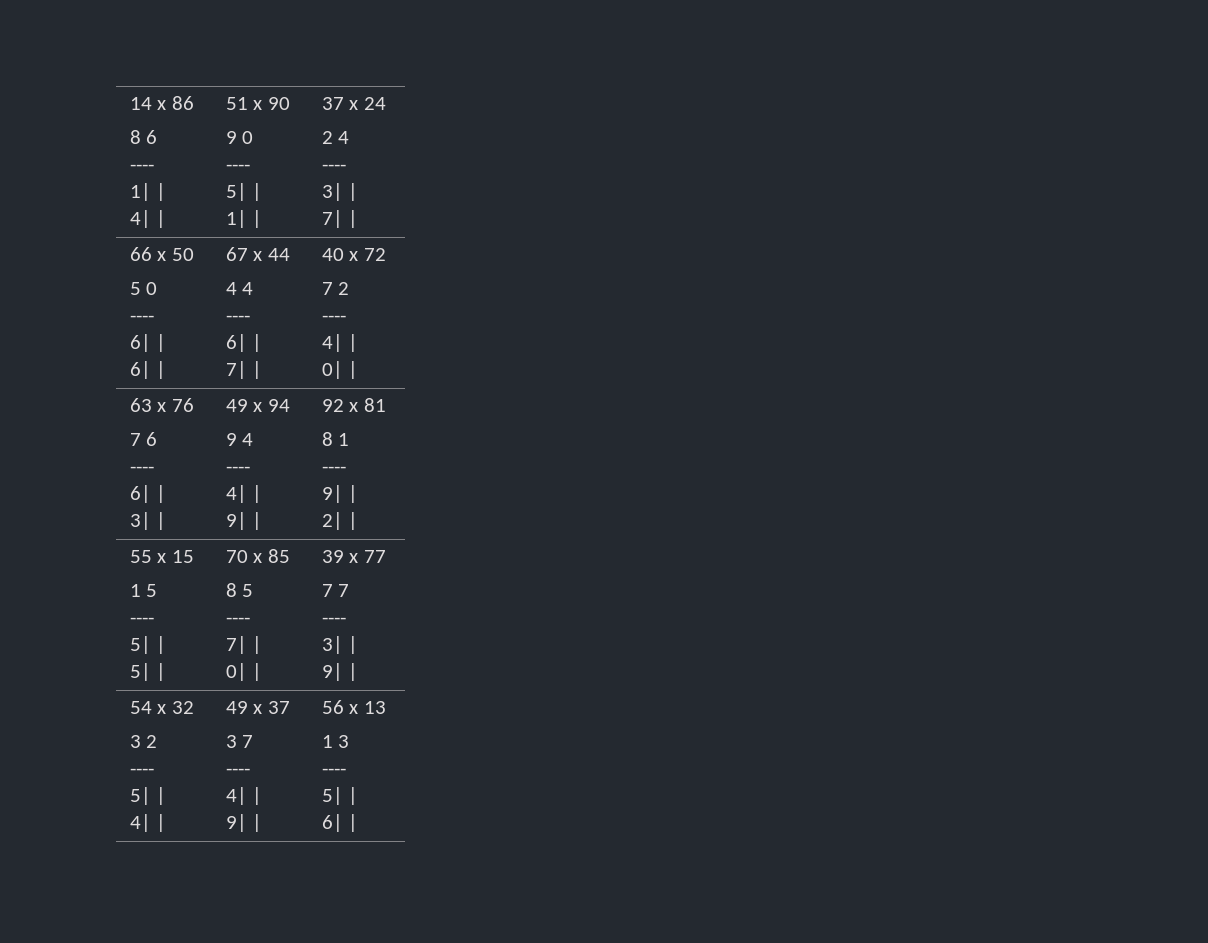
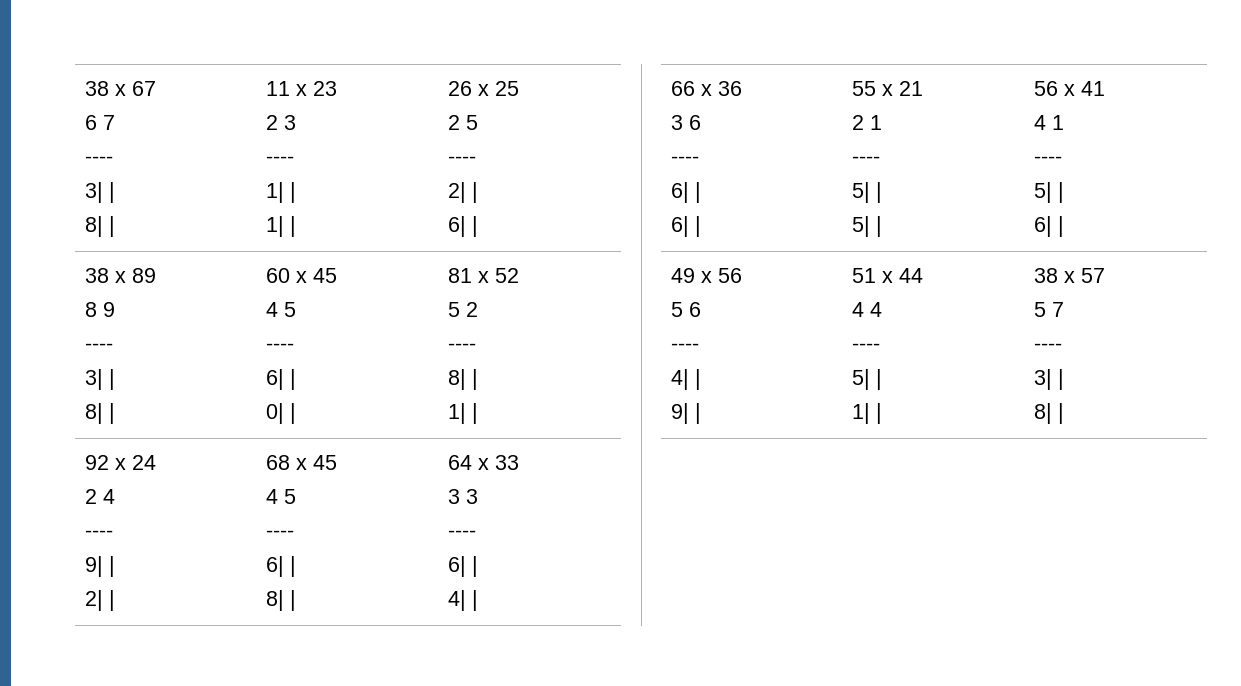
- 14 x 86
- 8 6
+ 38 x 67
+ 6 7
+ ----
+ 3| |
+ 8| | | 11 x 23
+ 2 3
  ----
  1| |
- 4| | | 51 x 90
- 9 0
+ 1| | | 26 x 25
+ 2 5
+ ----
+ 2| |
+ 6| |
+ 38 x 89
+ 8 9
+ ----
+ 3| |
+ 8| | | 60 x 45
+ 4 5
+ ----
+ 6| |
+ 0| | | 81 x 52
+ 5 2
+ ----
+ 8| |
+ 1| |
+ 92 x 24
+ 2 4
+ ----
+ 9| |
+ 2| | | 68 x 45
+ 4 5
+ ----
+ 6| |
+ 8| | | 64 x 33
+ 3 3
+ ----
+ 6| |
+ 4| |
+ 66 x 36
+ 3 6
+ ----
+ 6| |
+ 6| | | 55 x 21
+ 2 1
  ----
  5| |
- 1| | | 37 x 24
- 2 4
- ----
- 3| |
- 7| |
- 66 x 50
- 5 0
- ----
- 6| |
- 6| | | 67 x 44
- 4 4
- ----
- 6| |
- 7| | | 40 x 72
- 7 2
- ----
- 4| |
- 0| |
- 63 x 76
- 7 6
- ----
- 6| |
- 3| | | 49 x 94
- 9 4
- ----
- 4| |
- 9| | | 92 x 81
- 8 1
- ----
- 9| |
- 2| |
- 55 x 15
- 1 5
- ----
- 5| |
- 5| | | 70 x 85
- 8 5
- ----
- 7| |
- 0| | | 39 x 77
- 7 7
- ----
- 3| |
- 9| |
- 54 x 32
- 3 2
- ----
- 5| |
- 4| | | 49 x 37
- 3 7
- ----
- 4| |
- 9| | | 56 x 13
- 1 3
+ 5| | | 56 x 41
+ 4 1
  ----
  5| |
  6| |
+ 49 x 56
+ 5 6
+ ----
+ 4| |
+ 9| | | 51 x 44
+ 4 4
+ ----
+ 5| |
+ 1| | | 38 x 57
+ 5 7
+ ----
+ 3| |
+ 8| |

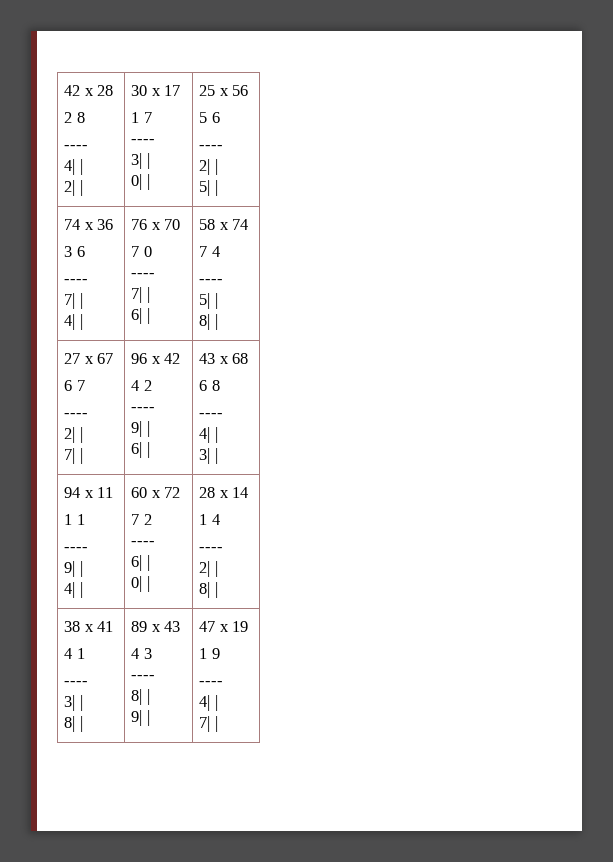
- 38 x 67
+ 42 x 28
+ 2 8
+ ----
+ 4| |
+ 2| | | 30 x 17
+ 1 7
+ ----
+ 3| |
+ 0| | | 25 x 56
+ 5 6
+ ----
+ 2| |
+ 5| |
+ 74 x 36
+ 3 6
+ ----
+ 7| |
+ 4| | | 76 x 70
+ 7 0
+ ----
+ 7| |
+ 6| | | 58 x 74
+ 7 4
+ ----
+ 5| |
+ 8| |
+ 27 x 67
  6 7
  ----
+ 2| |
+ 7| | | 96 x 42
+ 4 2
+ ----
+ 9| |
+ 6| | | 43 x 68
+ 6 8
+ ----
+ 4| |
  3| |
- 8| | | 11 x 23
- 2 3
+ 94 x 11
+ 1 1
  ----
- 1| |
- 1| | | 26 x 25
- 2 5
+ 9| |
+ 4| | | 60 x 72
+ 7 2
+ ----
+ 6| |
+ 0| | | 28 x 14
+ 1 4
  ----
  2| |
- 6| |
- 38 x 89
- 8 9
+ 8| |
+ 38 x 41
+ 4 1
  ----
  3| |
- 8| | | 60 x 45
- 4 5
- ----
- 6| |
- 0| | | 81 x 52
- 5 2
+ 8| | | 89 x 43
+ 4 3
  ----
  8| |
- 1| |
- 92 x 24
- 2 4
- ----
- 9| |
- 2| | | 68 x 45
- 4 5
- ----
- 6| |
- 8| | | 64 x 33
- 3 3
- ----
- 6| |
- 4| |
- 66 x 36
- 3 6
- ----
- 6| |
- 6| | | 55 x 21
- 2 1
- ----
- 5| |
- 5| | | 56 x 41
- 4 1
- ----
- 5| |
- 6| |
- 49 x 56
- 5 6
+ 9| | | 47 x 19
+ 1 9
  ----
  4| |
- 9| | | 51 x 44
- 4 4
- ----
- 5| |
- 1| | | 38 x 57
- 5 7
- ----
- 3| |
- 8| |
+ 7| |

